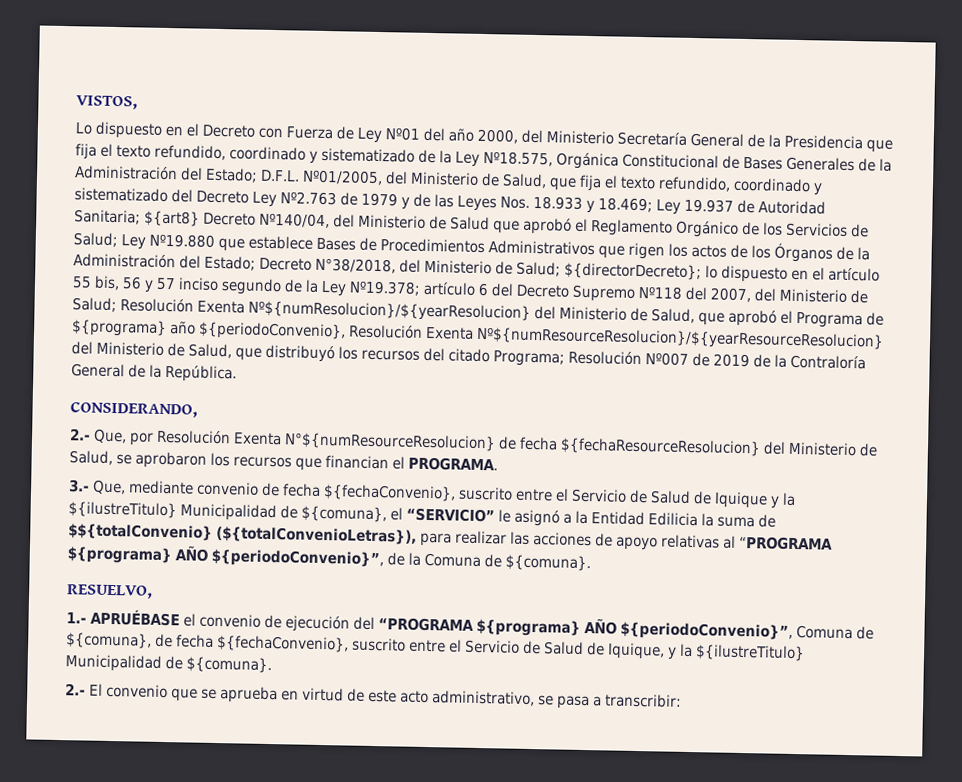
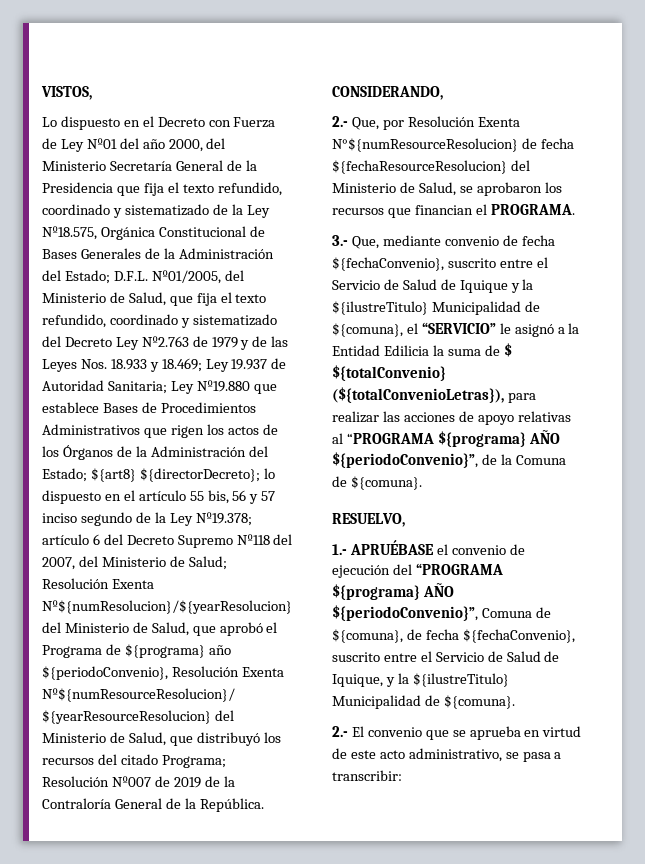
- ${art8} Decreto Nº140/04, del Ministerio de Salud que aprobó el Reglamento Orgánico de los Servicios de Salud;
- Decreto N°38/2018, del Ministerio de Salud; ${directorDecreto};
+ ${art8} ${directorDecreto};
- 3.- Que, mediante convenio de fecha ${fechaConvenio}, suscrito entre el Servicio de Salud de Iquique y la ${ilustreTitulo} Municipalidad de ${comuna}, el “SERVICIO” le asignó a la Entidad Edilicia la suma de $${totalConvenio} (${totalConvenioLetras}), para realizar las acciones de apoyo relativas al “PROGRAMA ${programa} AÑO ${periodoConvenio}”, de la Comuna de ${comuna}.
+ 3.- Que, mediante convenio de fecha ${fechaConvenio}, suscrito entre el Servicio de Salud de Iquique y la ${ilustreTitulo} Municipalidad de ${comuna}, el “SERVICIO” le asignó a la Entidad Edilicia la suma de $ ${totalConvenio} (${totalConvenioLetras}), para realizar las acciones de apoyo relativas al “PROGRAMA ${programa} AÑO ${periodoConvenio}”, de la Comuna de ${comuna}.

